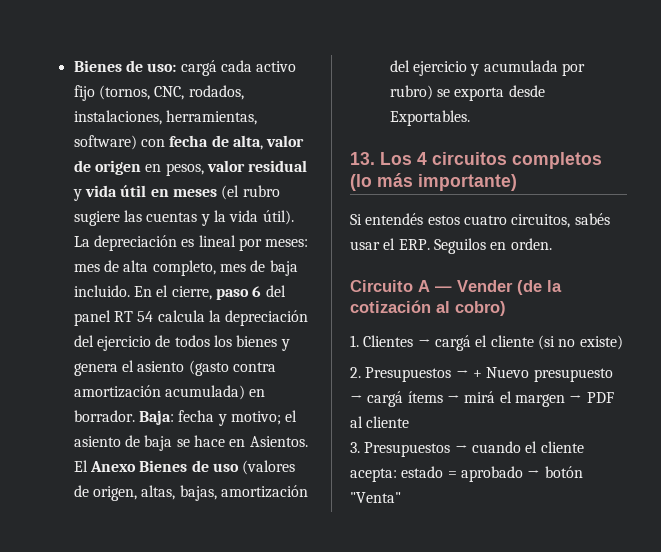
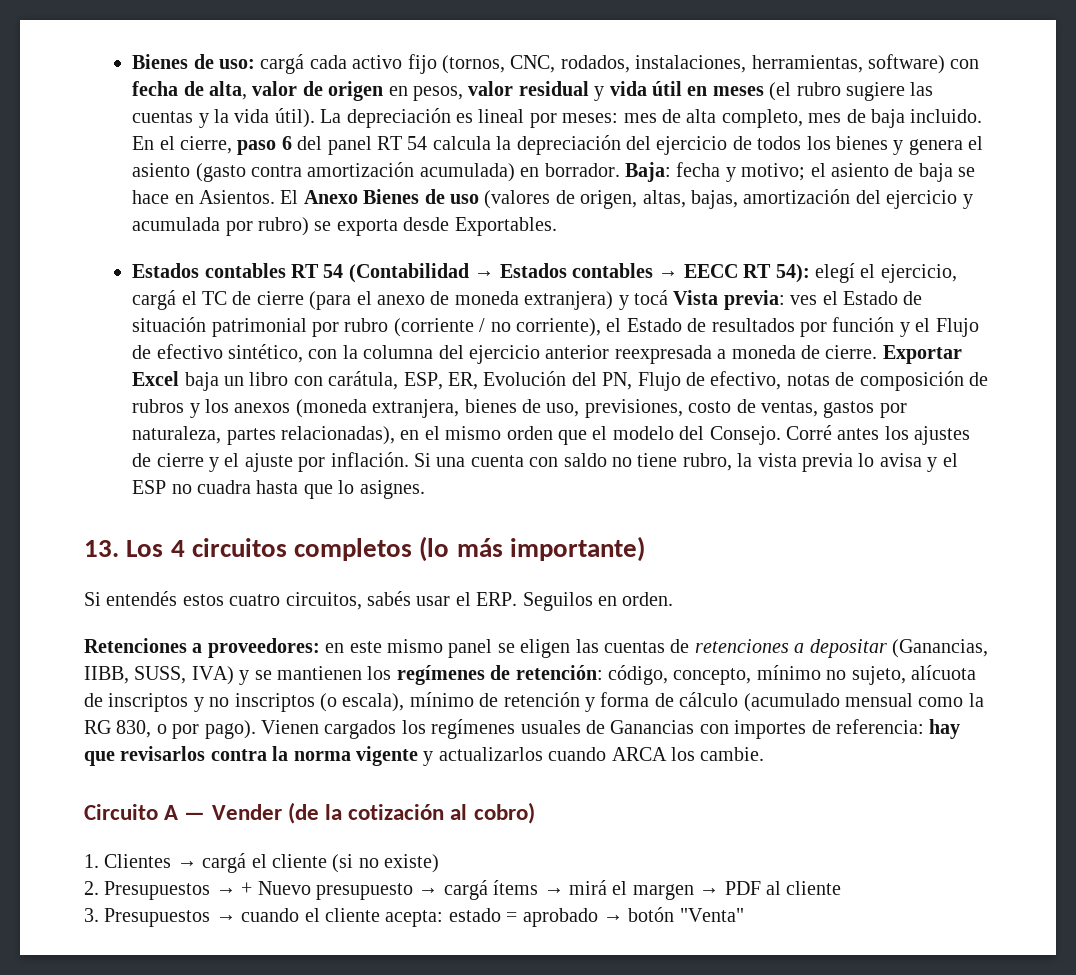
+ Estados contables RT 54 (Contabilidad → Estados contables → EECC RT 54): elegí el ejercicio, cargá el TC de cierre (para el anexo de moneda extranjera) y tocá Vista previa: ves el Estado de situación patrimonial por rubro (corriente / no corriente), el Estado de resultados por función y el Flujo de efectivo sintético, con la columna del ejercicio anterior reexpresada a moneda de cierre. Exportar Excel baja un libro con carátula, ESP, ER, Evolución del PN, Flujo de efectivo, notas de composición de rubros y los anexos (moneda extranjera, bienes de uso, previsiones, costo de ventas, gastos por naturaleza, partes relacionadas), en el mismo orden que el modelo del Consejo. Corré antes los ajustes de cierre y el ajuste por inflación. Si una cuenta con saldo no tiene rubro, la vista previa lo avisa y el ESP no cuadra hasta que lo asignes.
+ Retenciones a proveedores: en este mismo panel se eligen las cuentas de retenciones a depositar (Ganancias, IIBB, SUSS, IVA) y se mantienen los regímenes de retención: código, concepto, mínimo no sujeto, alícuota de inscriptos y no inscriptos (o escala), mínimo de retención y forma de cálculo (acumulado mensual como la RG 830, o por pago). Vienen cargados los regímenes usuales de Ganancias con importes de referencia: hay que revisarlos contra la norma vigente y actualizarlos cuando ARCA los cambie.

